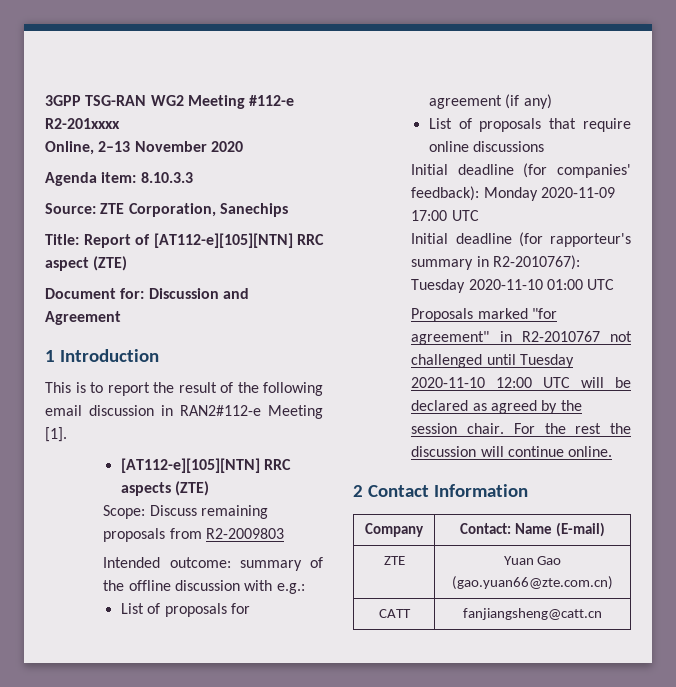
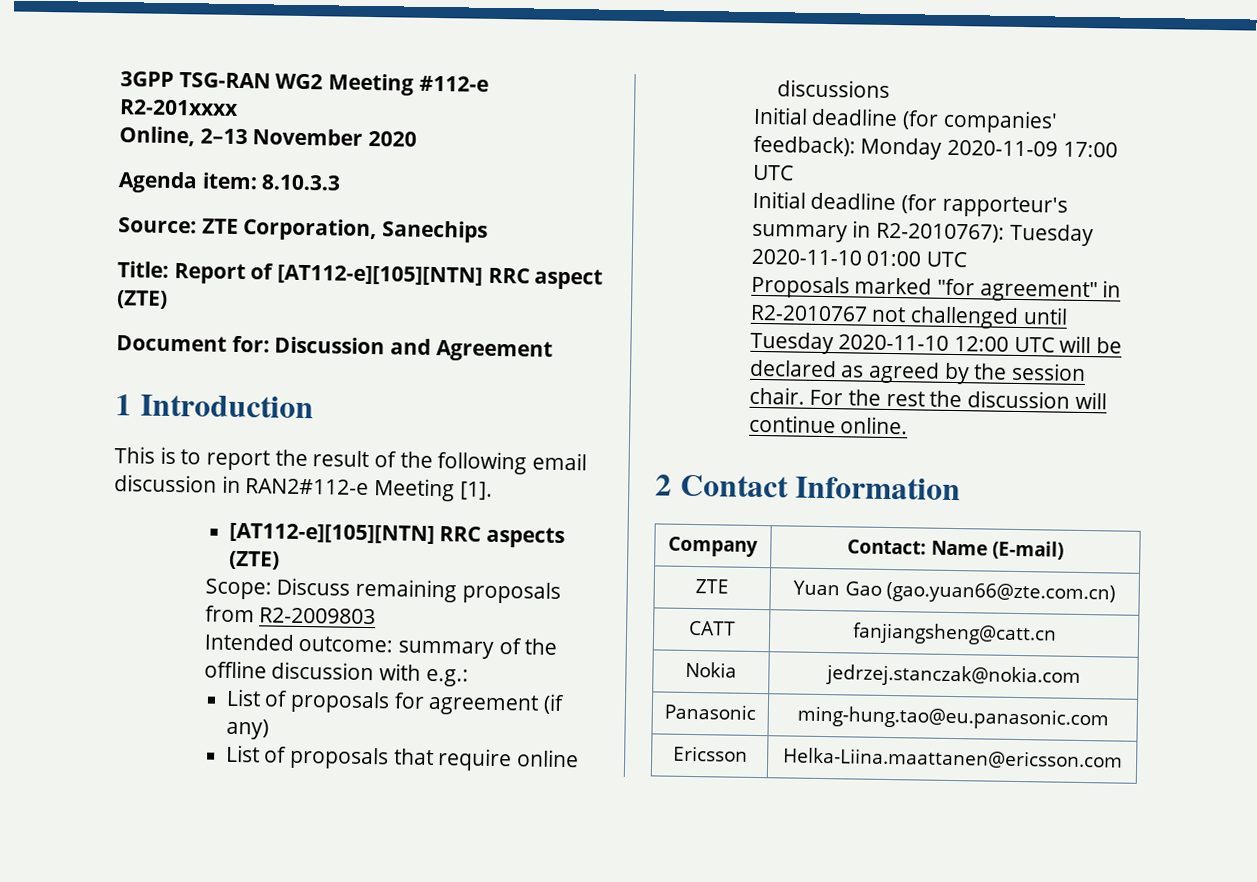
+ Nokia | jedrzej.stanczak@nokia.com
+ Panasonic | ming-hung.tao@eu.panasonic.com
+ Ericsson | Helka-Liina.maattanen@ericsson.com

